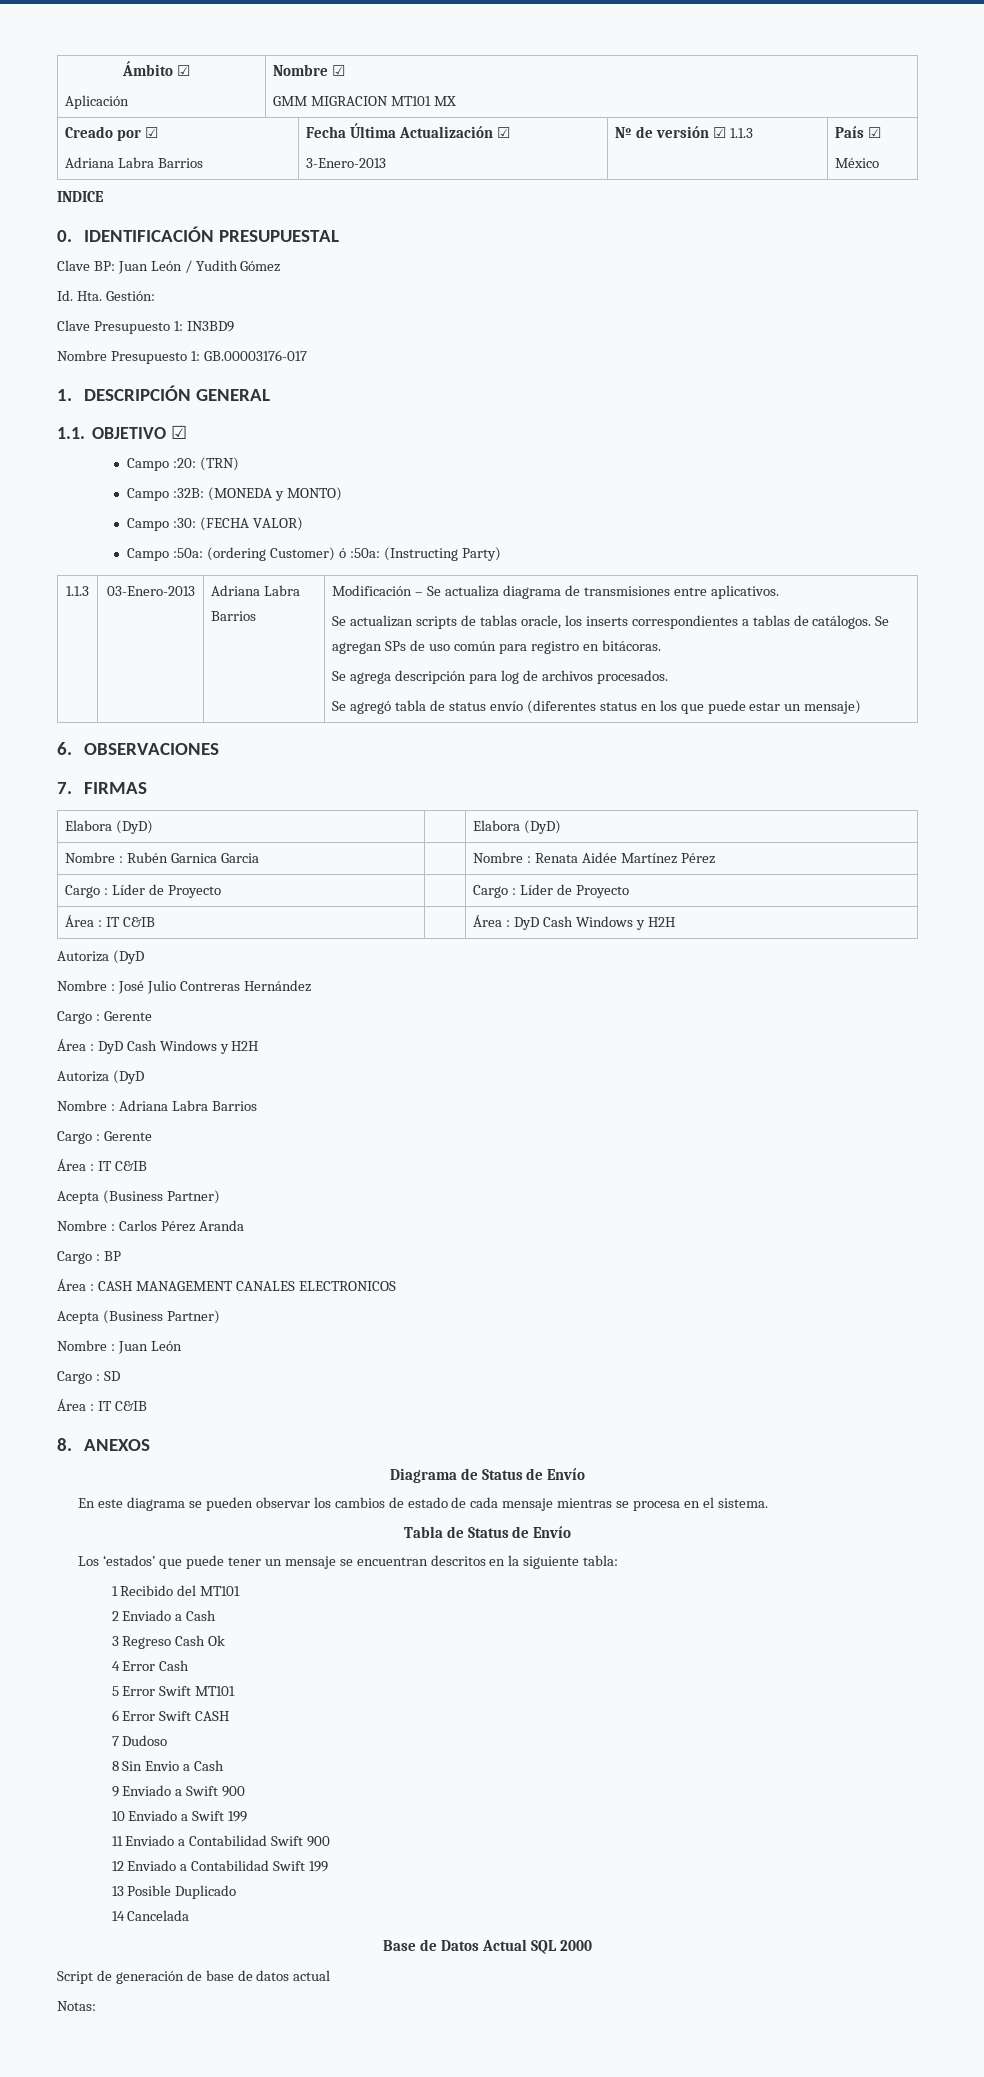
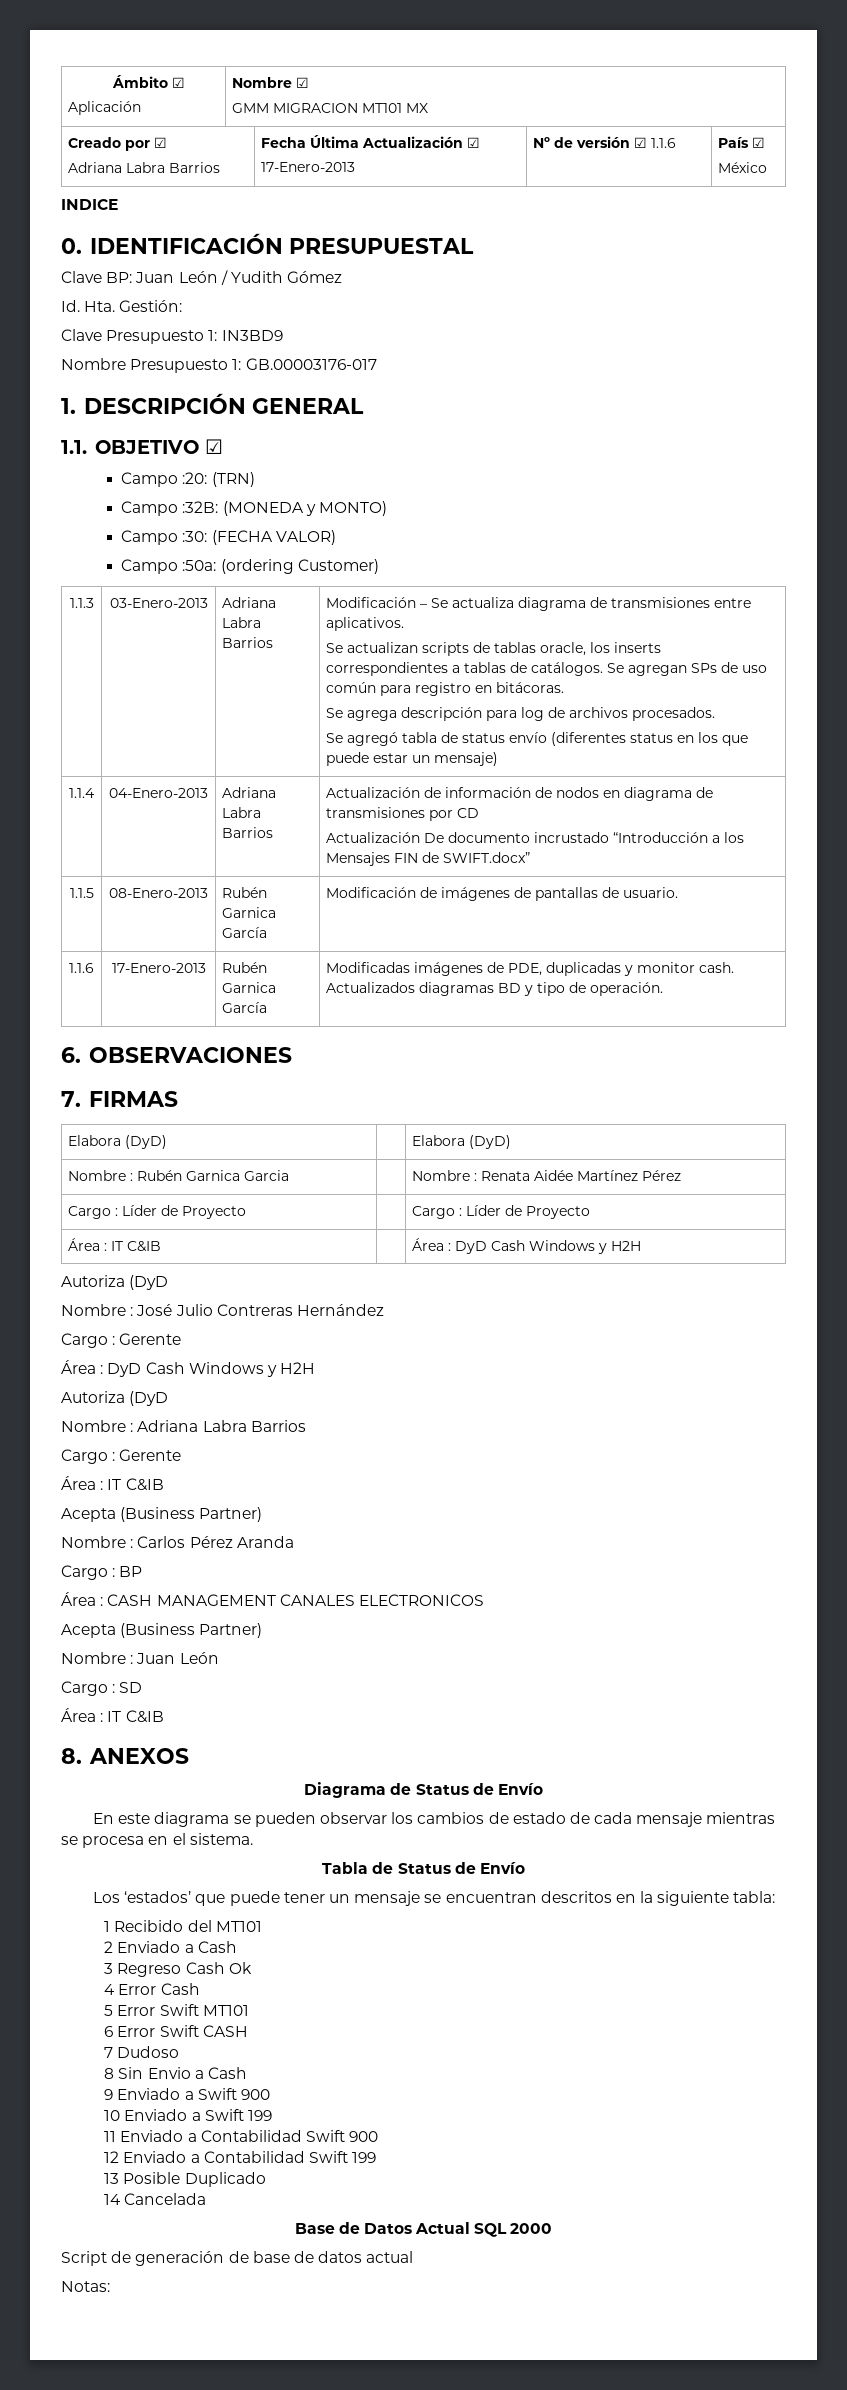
  Creado por ☑
  Adriana Labra Barrios | Fecha Última Actualización ☑
- 3-Enero-2013 | Nº de versión ☑ 1.1.3 | País ☑
+ 17-Enero-2013 | Nº de versión ☑ 1.1.6 | País ☑
- Campo :50a: (ordering Customer) ó :50a: (Instructing Party)
+ Campo :50a: (ordering Customer)
+ 1.1.4 | 04-Enero-2013 | Adriana Labra Barrios | Actualización de información de nodos en diagrama de transmisiones por CD
+ Actualización De documento incrustado “Introducción a los Mensajes FIN de SWIFT.docx”
+ 1.1.5 | 08-Enero-2013 | Rubén Garnica García | Modificación de imágenes de pantallas de usuario.
+ 1.1.6 | 17-Enero-2013 | Rubén Garnica García | Modificadas imágenes de PDE, duplicadas y monitor cash. Actualizados diagramas BD y tipo de operación.

